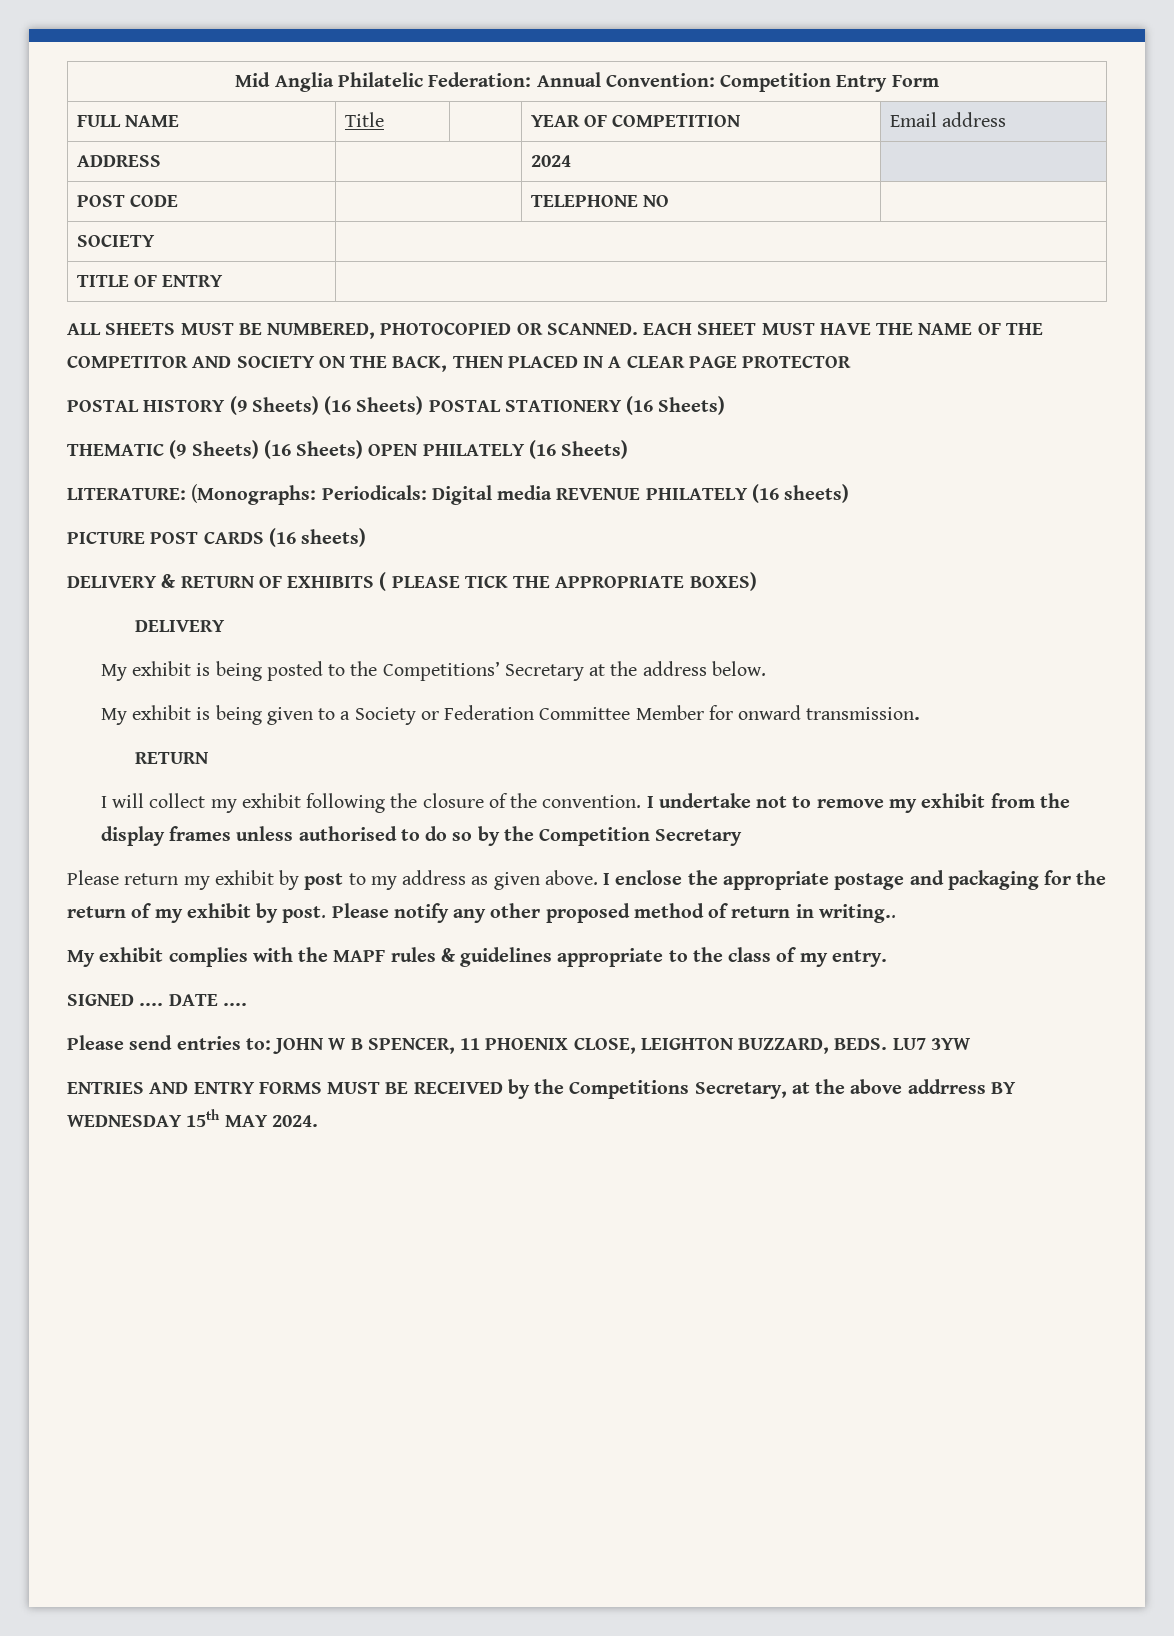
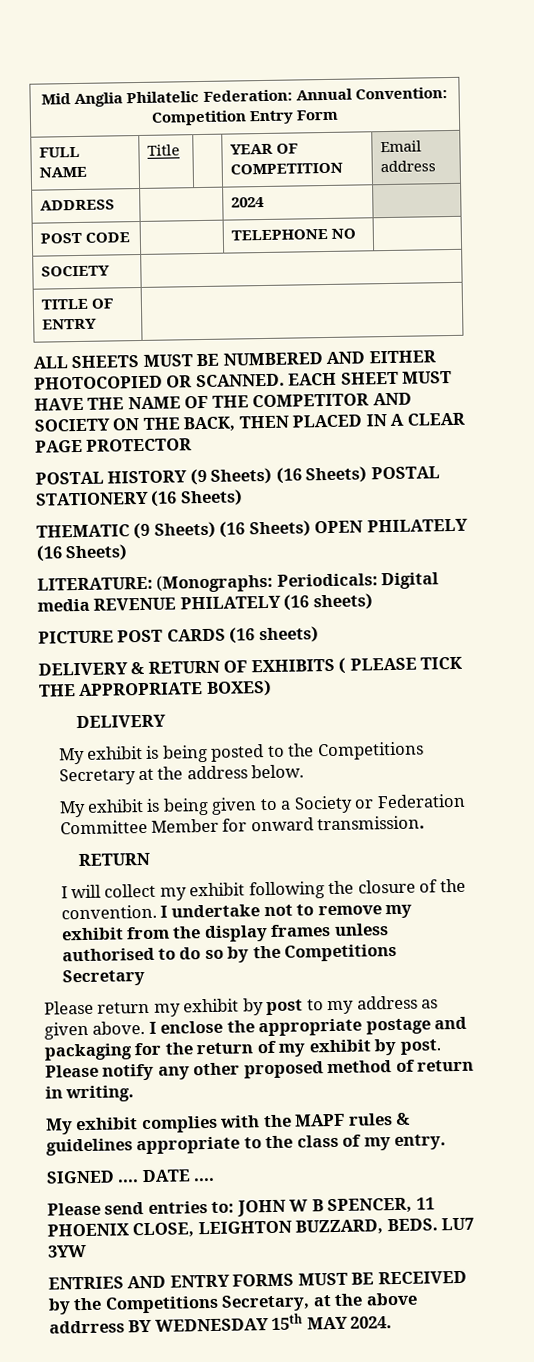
- ALL SHEETS MUST BE NUMBERED, PHOTOCOPIED OR SCANNED.
+ ALL SHEETS MUST BE NUMBERED AND EITHER PHOTOCOPIED OR SCANNED.
- My exhibit is being posted to the Competitions’ Secretary at the address below.
+ My exhibit is being posted to the Competitions Secretary at the address below.
- I undertake not to remove my exhibit from the display frames unless authorised to do so by the Competition Secretary
+ I undertake not to remove my exhibit from the display frames unless authorised to do so by the Competitions Secretary
- Please notify any other proposed method of return in writing..
+ Please notify any other proposed method of return in writing.

